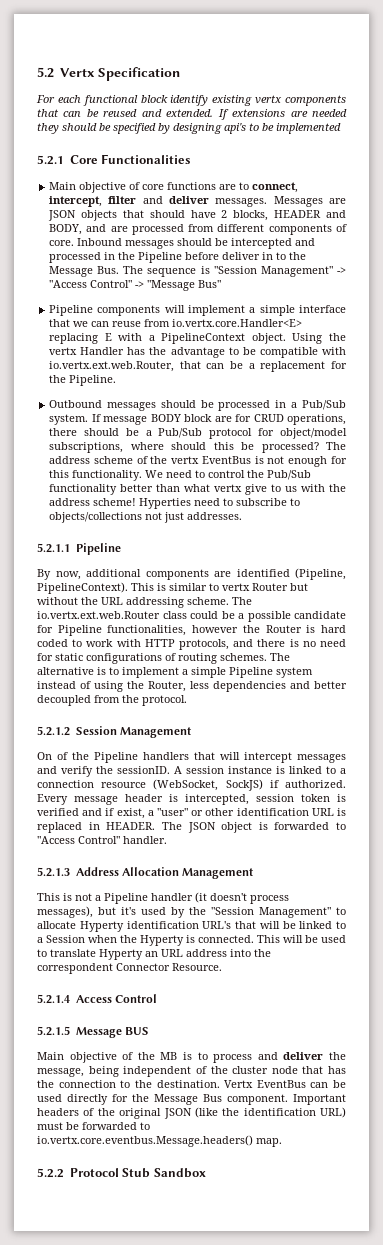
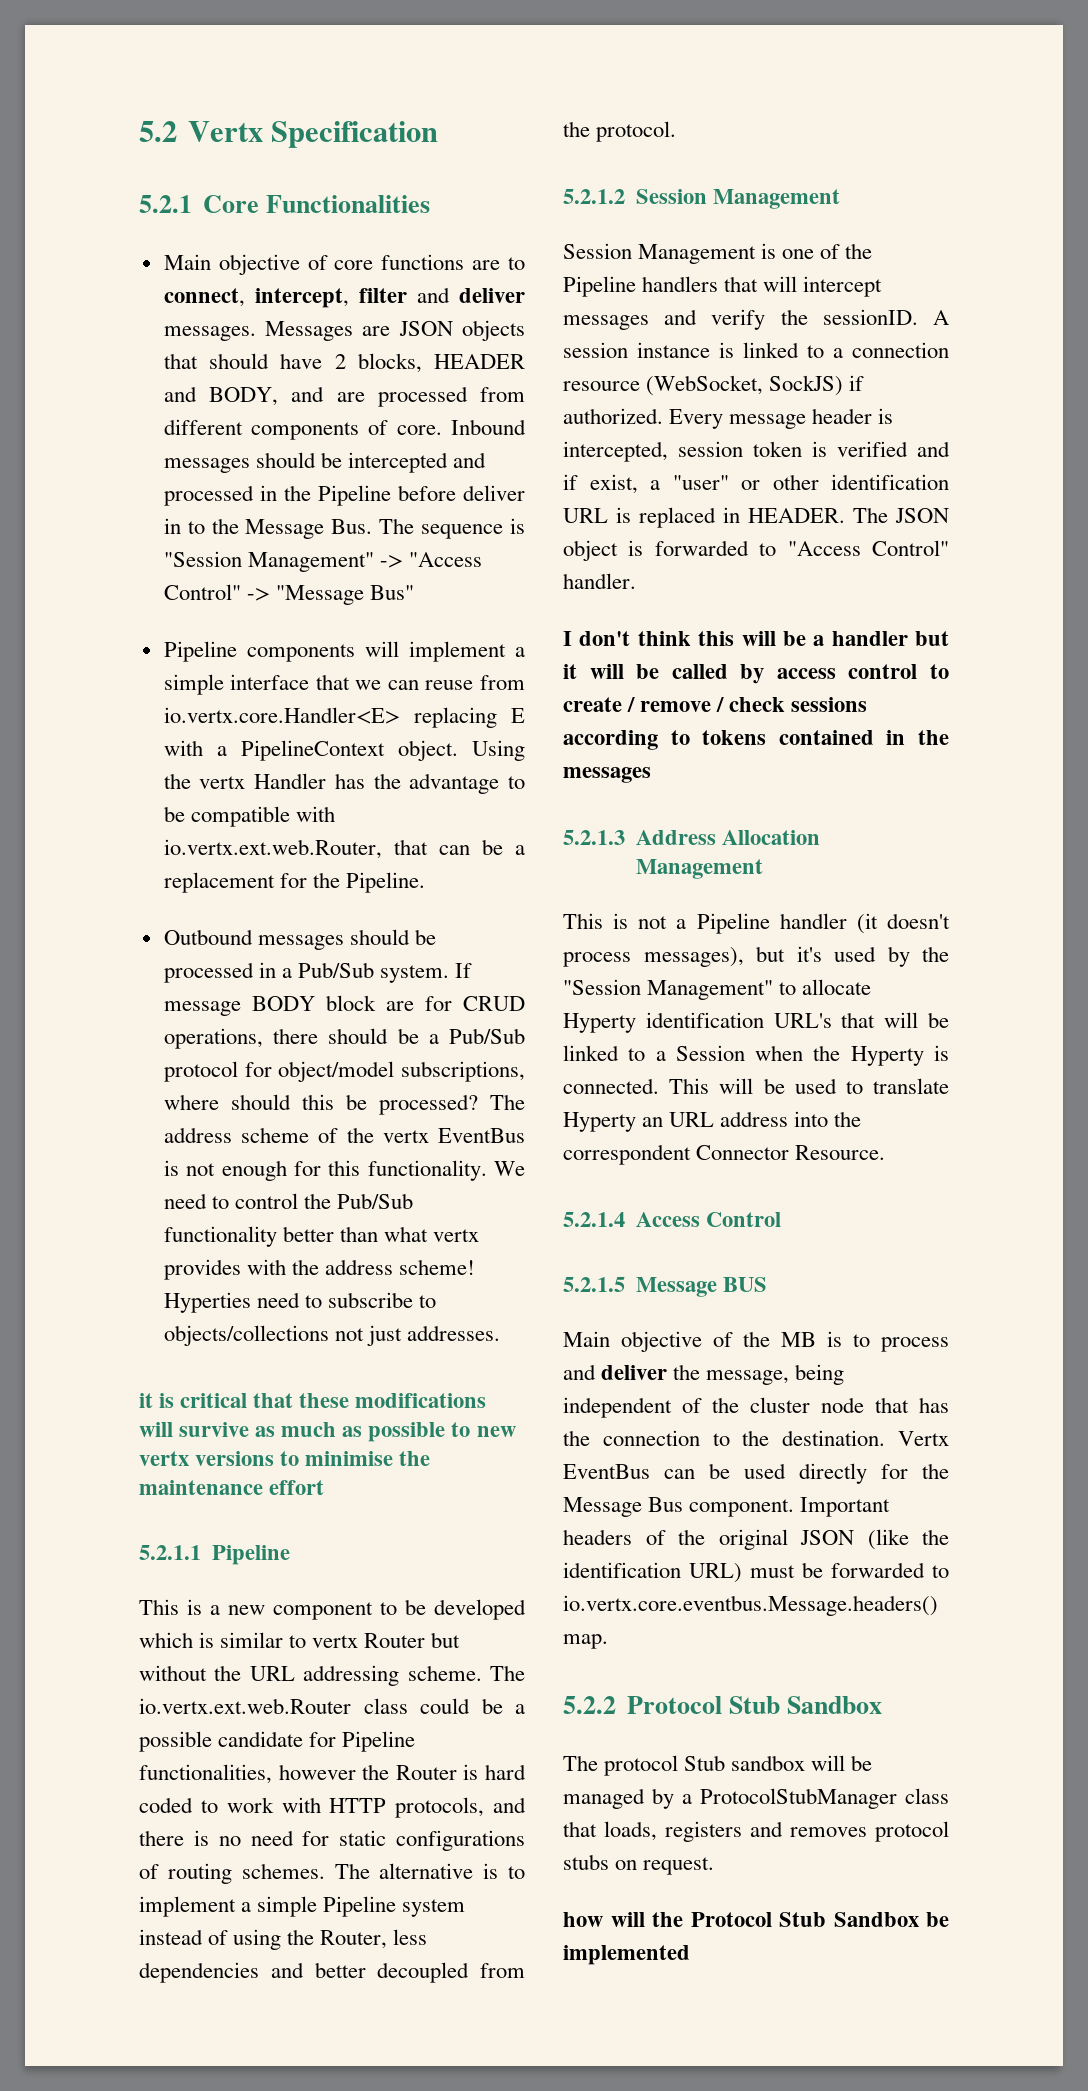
- For each functional block identify existing vertx components that can be reused and extended. If extensions are needed they should be specified by designing api's to be implemented
- We need to control the Pub/Sub functionality better than what vertx give to us with the address scheme!
+ We need to control the Pub/Sub functionality better than what vertx provides with the address scheme!
+ it is critical that these modifications will survive as much as possible to new vertx versions to minimise the maintenance effort
  5.2.1.1 Pipeline
- By now, additional components are identified (Pipeline, PipelineContext). This is similar to vertx Router but without the URL addressing scheme.
+ This is a new component to be developed which is similar to vertx Router but without the URL addressing scheme.
- On of the Pipeline handlers that will intercept messages and verify the sessionID.
+ Session Management is one of the Pipeline handlers that will intercept messages and verify the sessionID.
+ I don't think this will be a handler but it will be called by access control to create / remove / check sessions according to tokens contained in the messages
+ The protocol Stub sandbox will be managed by a ProtocolStubManager class that loads, registers and removes protocol stubs on request.
+ how will the Protocol Stub Sandbox be implemented

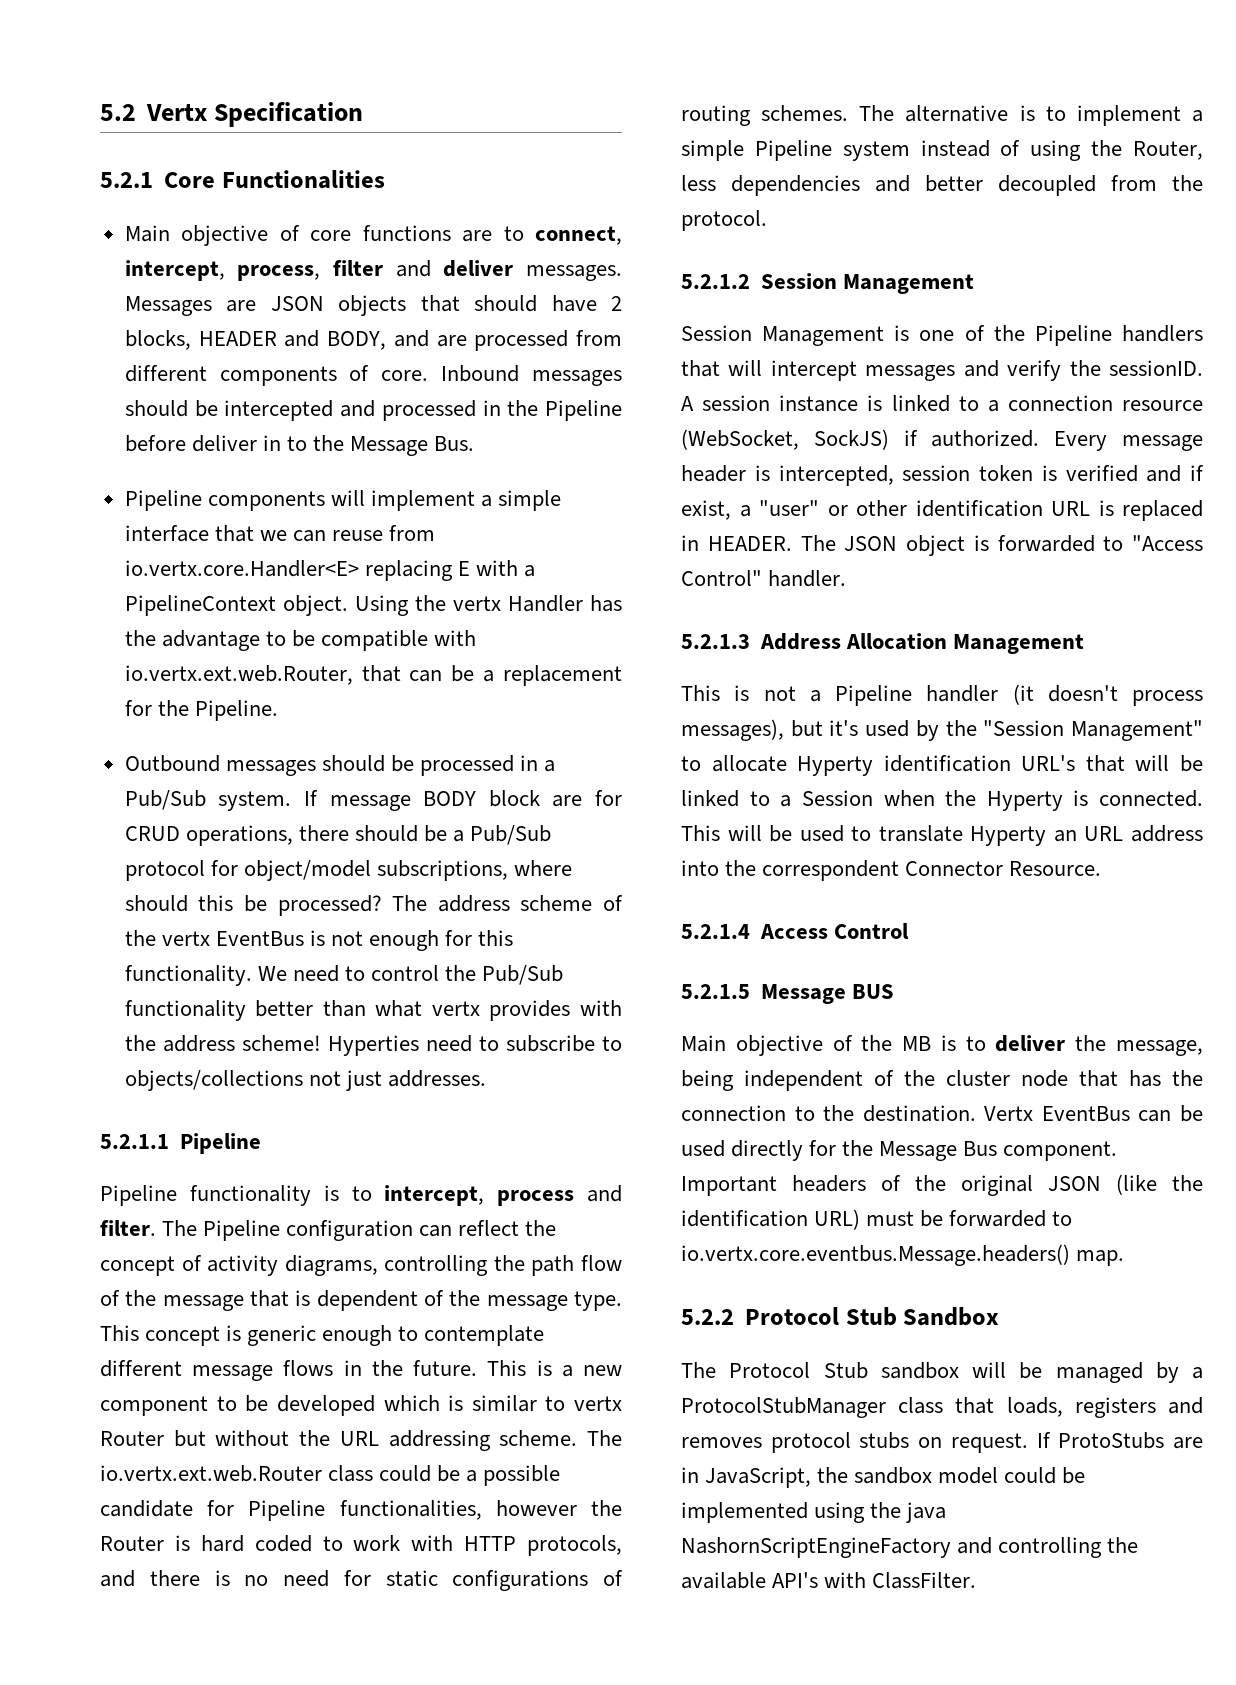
- Main objective of core functions are to connect, intercept, filter and deliver messages.
+ Main objective of core functions are to connect, intercept, process, filter and deliver messages.
- Inbound messages should be intercepted and processed in the Pipeline before deliver in to the Message Bus. The sequence is "Session Management" -> "Access Control" -> "Message Bus"
+ Inbound messages should be intercepted and processed in the Pipeline before deliver in to the Message Bus.
- it is critical that these modifications will survive as much as possible to new vertx versions to minimise the maintenance effort
  5.2.1.1 Pipeline
- This is a new component to be developed which is similar to vertx Router but without the URL addressing scheme.
+ Pipeline functionality is to intercept, process and filter. The Pipeline configuration can reflect the concept of activity diagrams, controlling the path flow of the message that is dependent of the message type. This concept is generic enough to contemplate different message flows in the future. This is a new component to be developed which is similar to vertx Router but without the URL addressing scheme.
- I don't think this will be a handler but it will be called by access control to create / remove / check sessions according to tokens contained in the messages
- Main objective of the MB is to process and deliver the message, being independent of the cluster node that has the connection to the destination.
+ Main objective of the MB is to deliver the message, being independent of the cluster node that has the connection to the destination.
- The protocol Stub sandbox will be managed by a ProtocolStubManager class that loads, registers and removes protocol stubs on request.
- how will the Protocol Stub Sandbox be implemented
+ The Protocol Stub sandbox will be managed by a ProtocolStubManager class that loads, registers and removes protocol stubs on request. If ProtoStubs are in JavaScript, the sandbox model could be implemented using the java NashornScriptEngineFactory and controlling the available API's with ClassFilter.

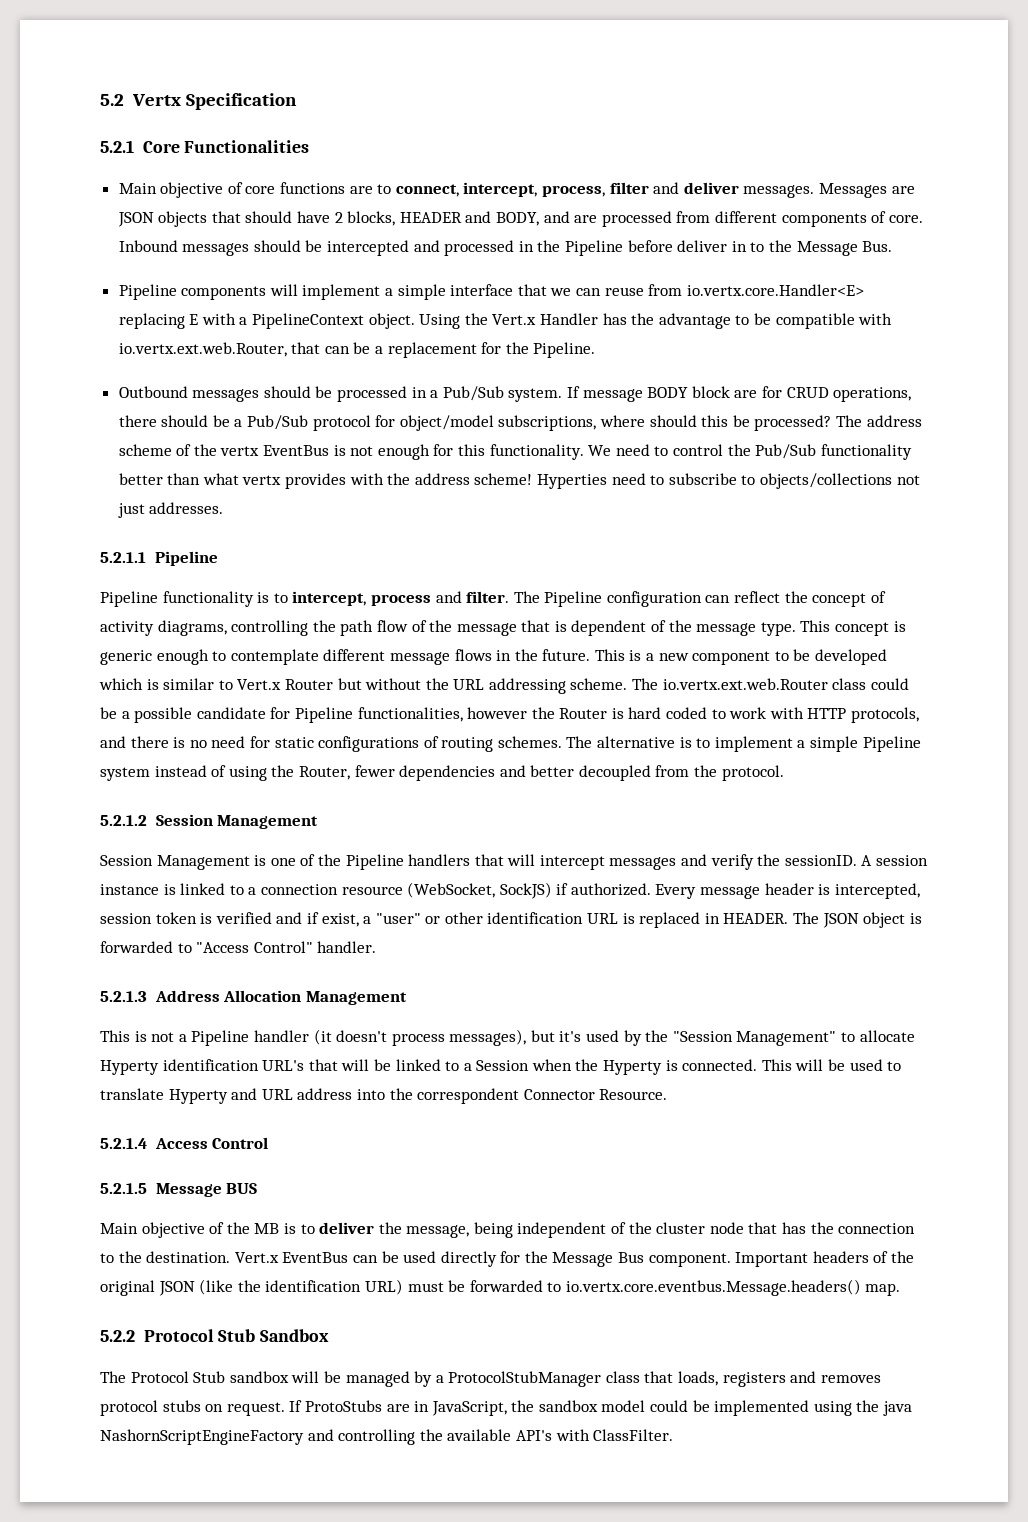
- Using the vertx Handler has the advantage to be compatible with io.vertx.ext.web.Router, that can be a replacement for the Pipeline.
+ Using the Vert.x Handler has the advantage to be compatible with io.vertx.ext.web.Router, that can be a replacement for the Pipeline.
- This is a new component to be developed which is similar to vertx Router but without the URL addressing scheme.
+ This is a new component to be developed which is similar to Vert.x Router but without the URL addressing scheme.
- The alternative is to implement a simple Pipeline system instead of using the Router, less dependencies and better decoupled from the protocol.
+ The alternative is to implement a simple Pipeline system instead of using the Router, fewer dependencies and better decoupled from the protocol.
- This will be used to translate Hyperty an URL address into the correspondent Connector Resource.
+ This will be used to translate Hyperty and URL address into the correspondent Connector Resource.
- Vertx EventBus can be used directly for the Message Bus component.
+ Vert.x EventBus can be used directly for the Message Bus component.

